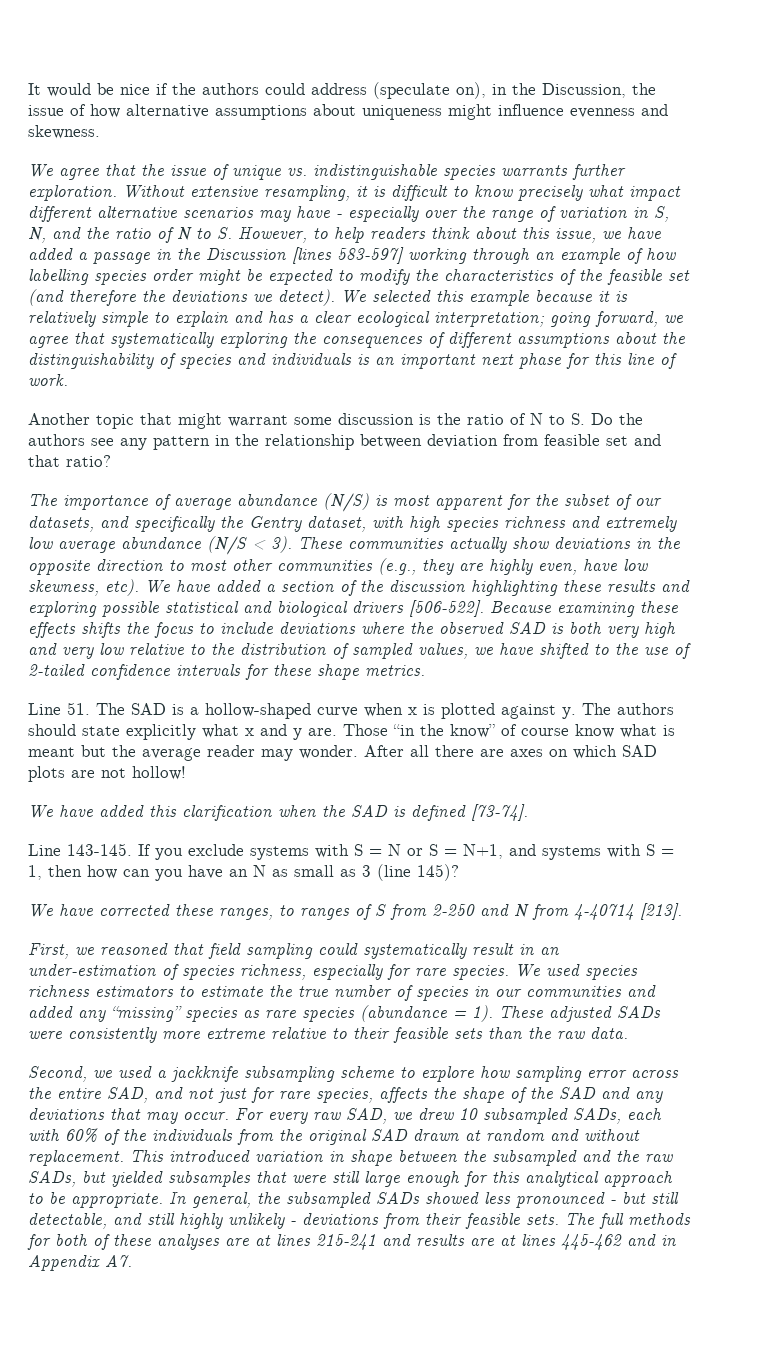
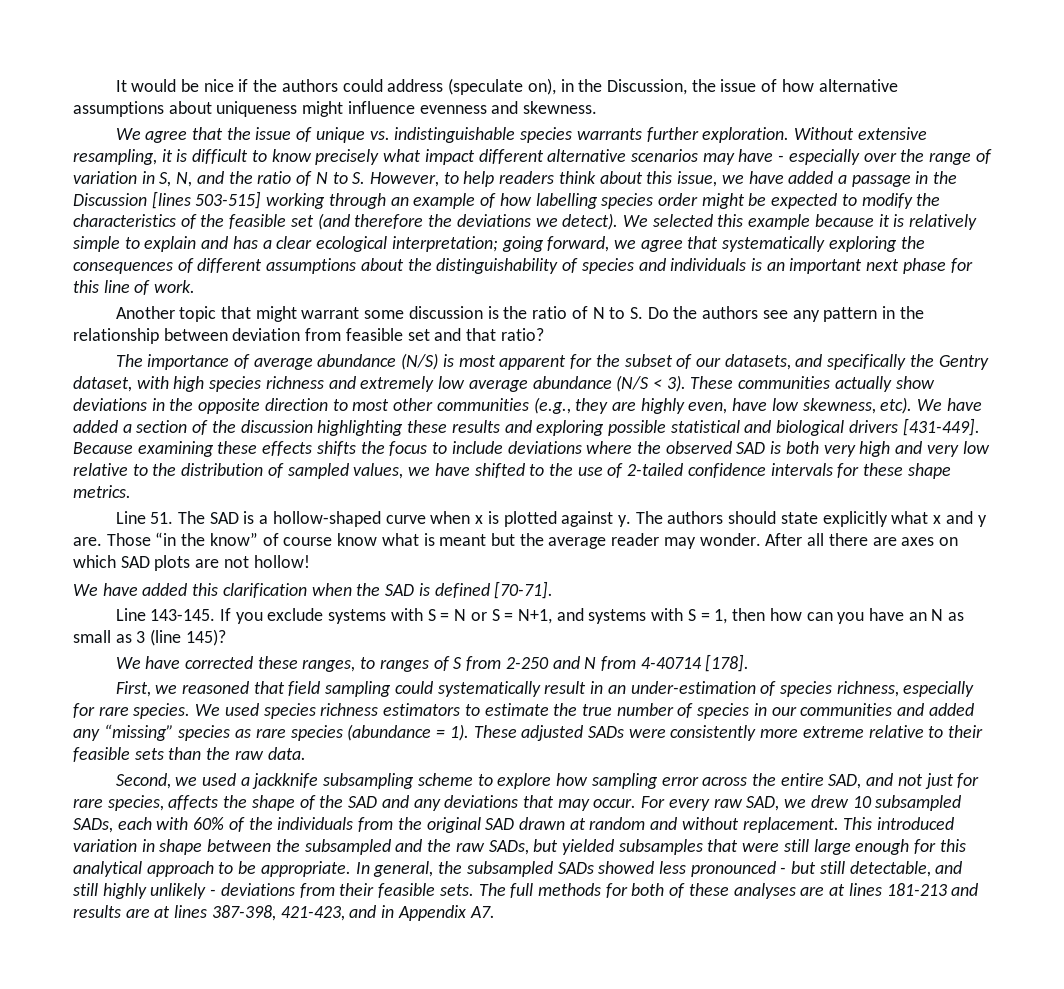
- Without extensive resampling, it is difficult to know precisely what impact different alternative scenarios may have - especially over the range of variation in S, N, and the ratio of N to S. However, to help readers think about this issue, we have added a passage in the Discussion [lines 583-597] working through an example of how labelling species order might be expected to modify the characteristics of the feasible set (and therefore the deviations we detect).
+ Without extensive resampling, it is difficult to know precisely what impact different alternative scenarios may have - especially over the range of variation in S, N, and the ratio of N to S. However, to help readers think about this issue, we have added a passage in the Discussion [lines 503-515] working through an example of how labelling species order might be expected to modify the characteristics of the feasible set (and therefore the deviations we detect).
- We have added a section of the discussion highlighting these results and exploring possible statistical and biological drivers [506-522].
+ We have added a section of the discussion highlighting these results and exploring possible statistical and biological drivers [431-449].
- We have added this clarification when the SAD is defined [73-74].
+ We have added this clarification when the SAD is defined [70-71].
- We have corrected these ranges, to ranges of S from 2-250 and N from 4-40714 [213].
+ We have corrected these ranges, to ranges of S from 2-250 and N from 4-40714 [178].
- The full methods for both of these analyses are at lines 215-241 and results are at lines 445-462 and in Appendix A7.
+ The full methods for both of these analyses are at lines 181-213 and results are at lines 387-398, 421-423, and in Appendix A7.

